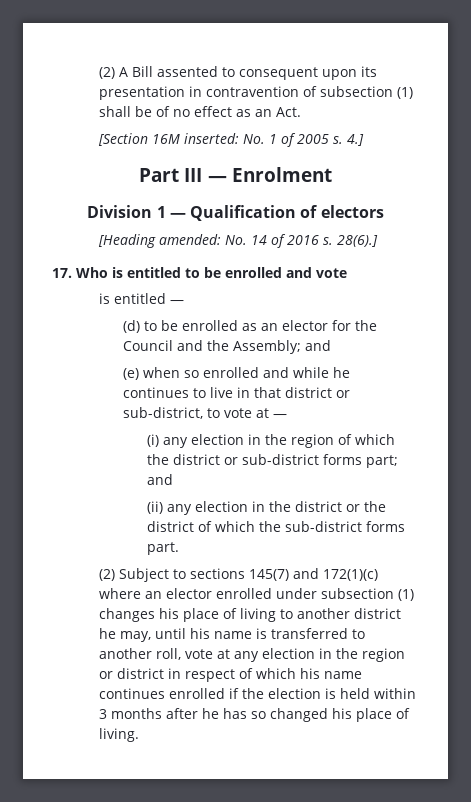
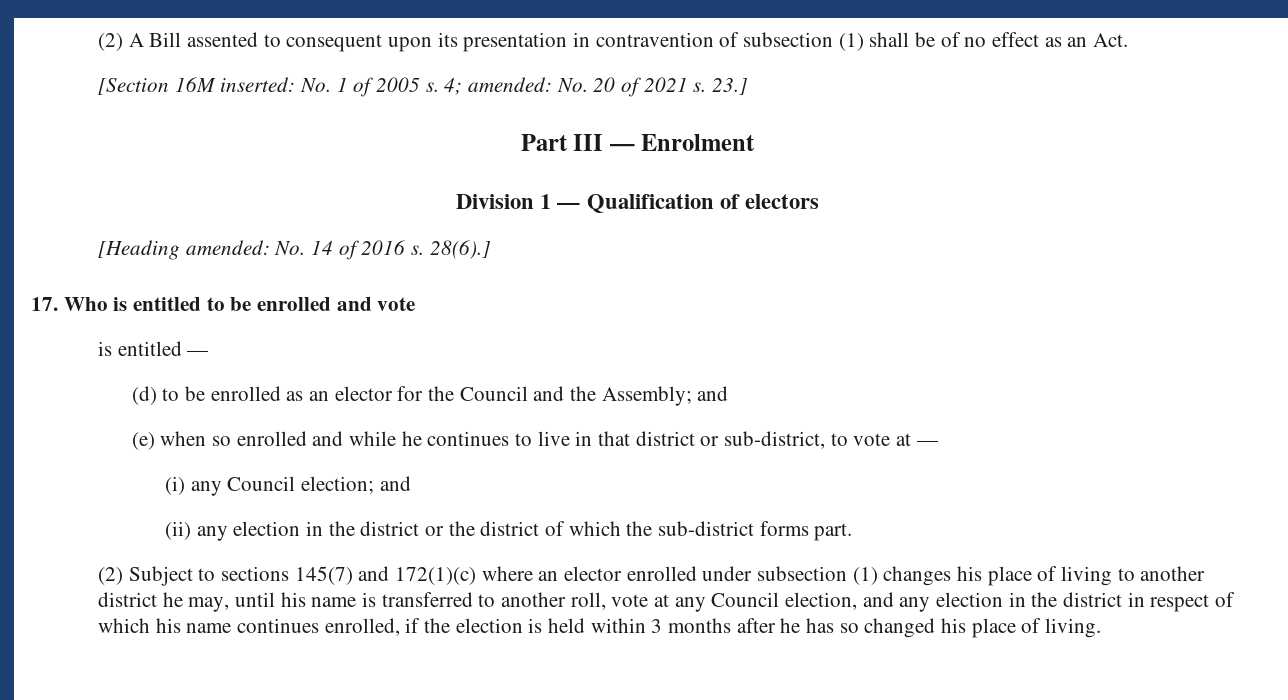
- 4.]
+ 4; amended: No. 20 of 2021 s. 23.]
- (i) any election in the region of which the district or sub-district forms part; and
+ (i) any Council election; and
- (2) Subject to sections 145(7) and 172(1)(c) where an elector enrolled under subsection (1) changes his place of living to another district he may, until his name is transferred to another roll, vote at any election in the region or district in respect of which his name continues enrolled if the election is held within 3 months after he has so changed his place of living.
+ (2) Subject to sections 145(7) and 172(1)(c) where an elector enrolled under subsection (1) changes his place of living to another district he may, until his name is transferred to another roll, vote at any Council election, and any election in the district in respect of which his name continues enrolled, if the election is held within 3 months after he has so changed his place of living.

